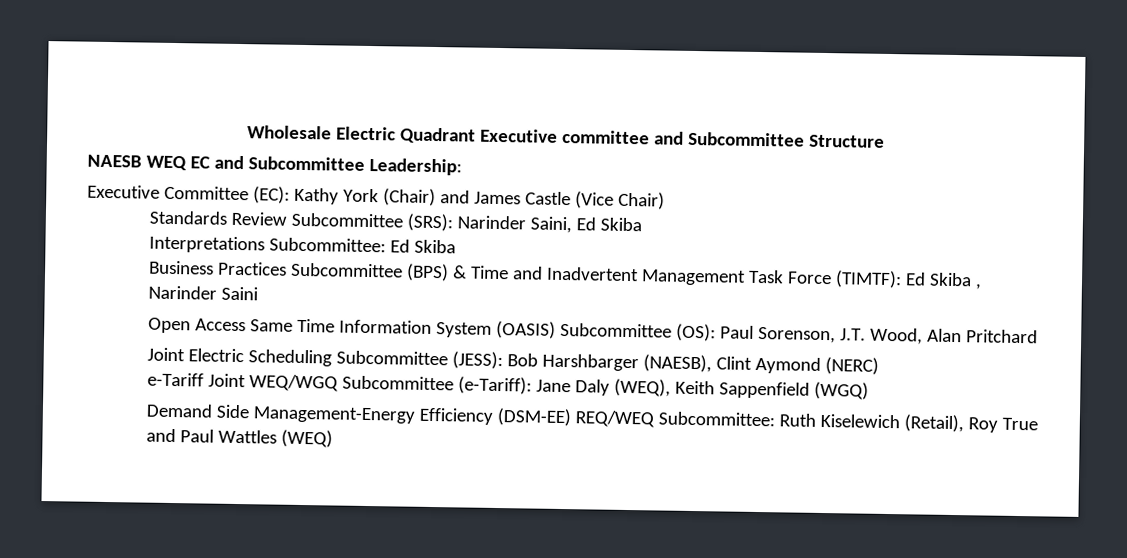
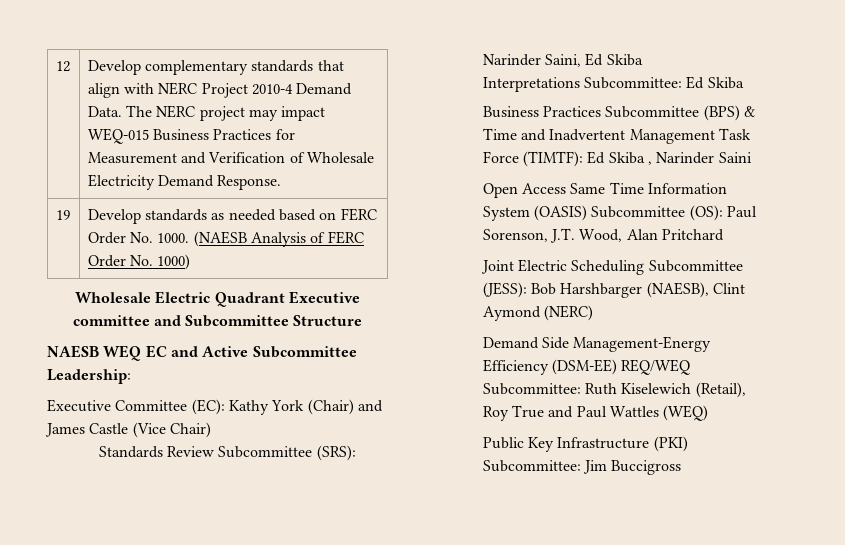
+ 12 | Develop complementary standards that align with NERC Project 2010-4 Demand Data. The NERC project may impact WEQ-015 Business Practices for Measurement and Verification of Wholesale Electricity Demand Response.
+ 19 | Develop standards as needed based on FERC Order No. 1000. (NAESB Analysis of FERC Order No. 1000)
- NAESB WEQ EC and Subcommittee Leadership:
+ NAESB WEQ EC and Active Subcommittee Leadership:
- e-Tariff Joint WEQ/WGQ Subcommittee (e-Tariff): Jane Daly (WEQ), Keith Sappenfield (WGQ)
+ Public Key Infrastructure (PKI) Subcommittee: Jim Buccigross

